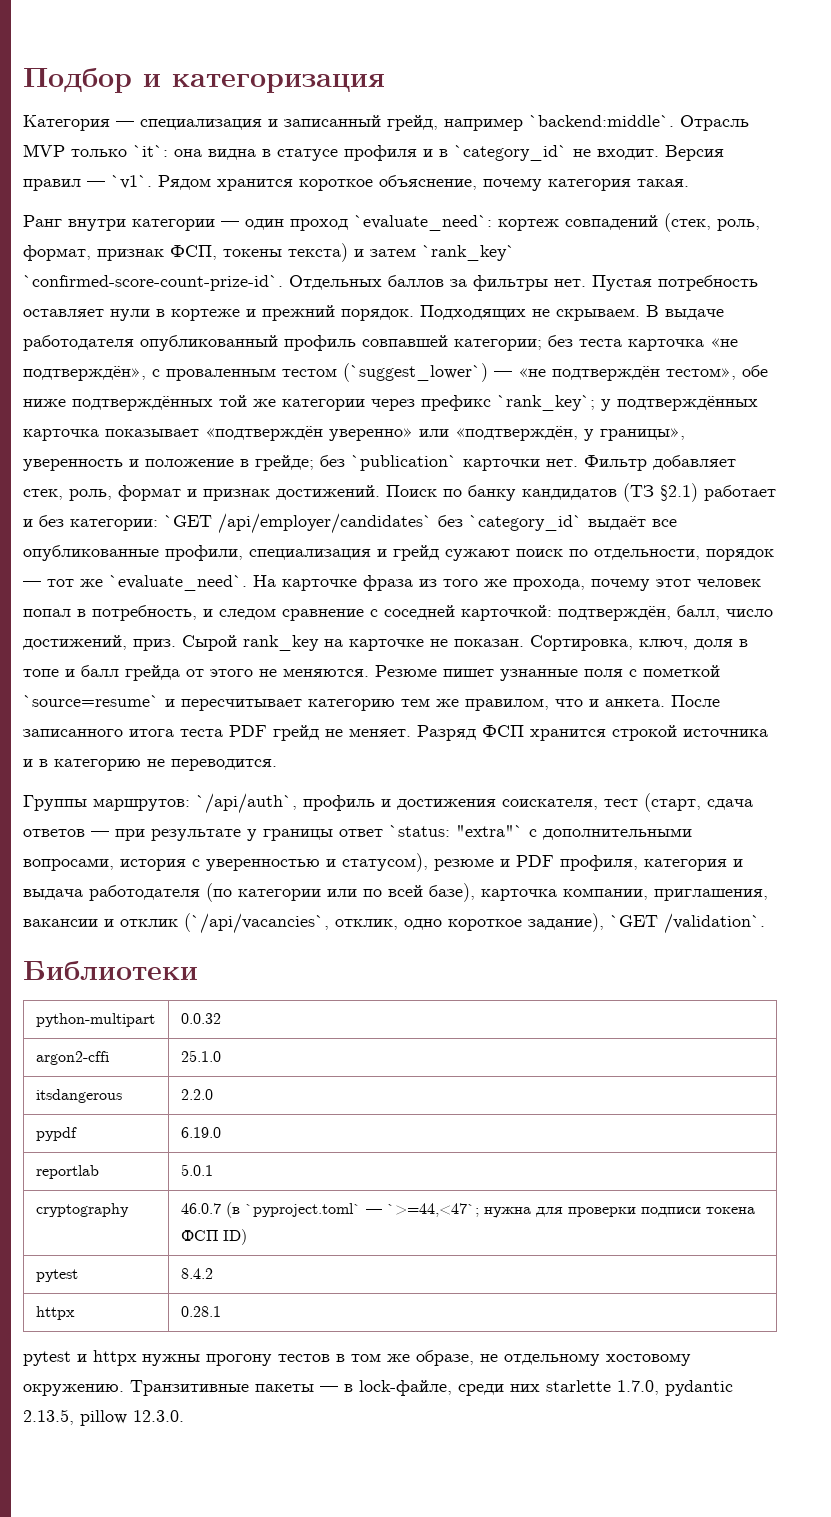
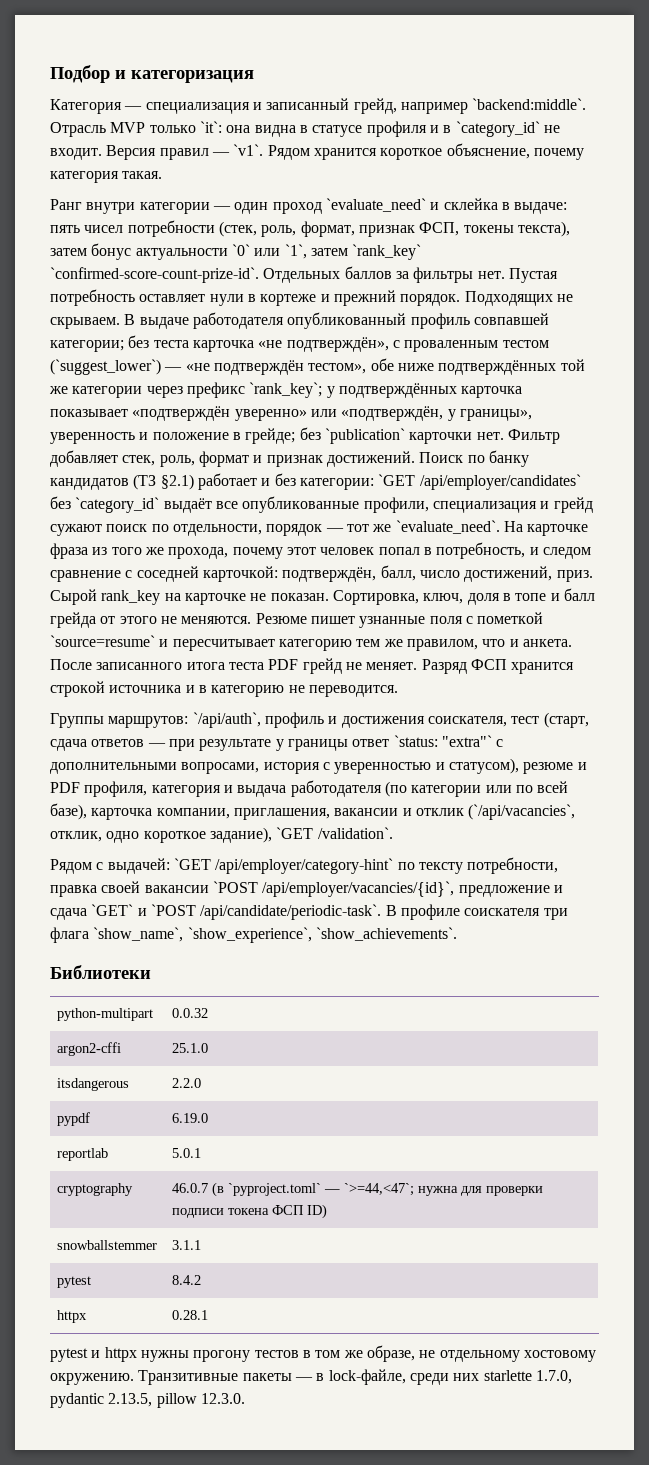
- Ранг внутри категории — один проход `evaluate_need`: кортеж совпадений (стек, роль, формат, признак ФСП, токены текста) и затем `rank_key` `confirmed-score-count-prize-id`.
+ Ранг внутри категории — один проход `evaluate_need` и склейка в выдаче: пять чисел потребности (стек, роль, формат, признак ФСП, токены текста), затем бонус актуальности `0` или `1`, затем `rank_key` `confirmed-score-count-prize-id`.
+ Рядом с выдачей: `GET /api/employer/category-hint` по тексту потребности, правка своей вакансии `POST /api/employer/vacancies/{id}`, предложение и сдача `GET` и `POST /api/candidate/periodic-task`. В профиле соискателя три флага `show_name`, `show_experience`, `show_achievements`.
+ snowballstemmer | 3.1.1

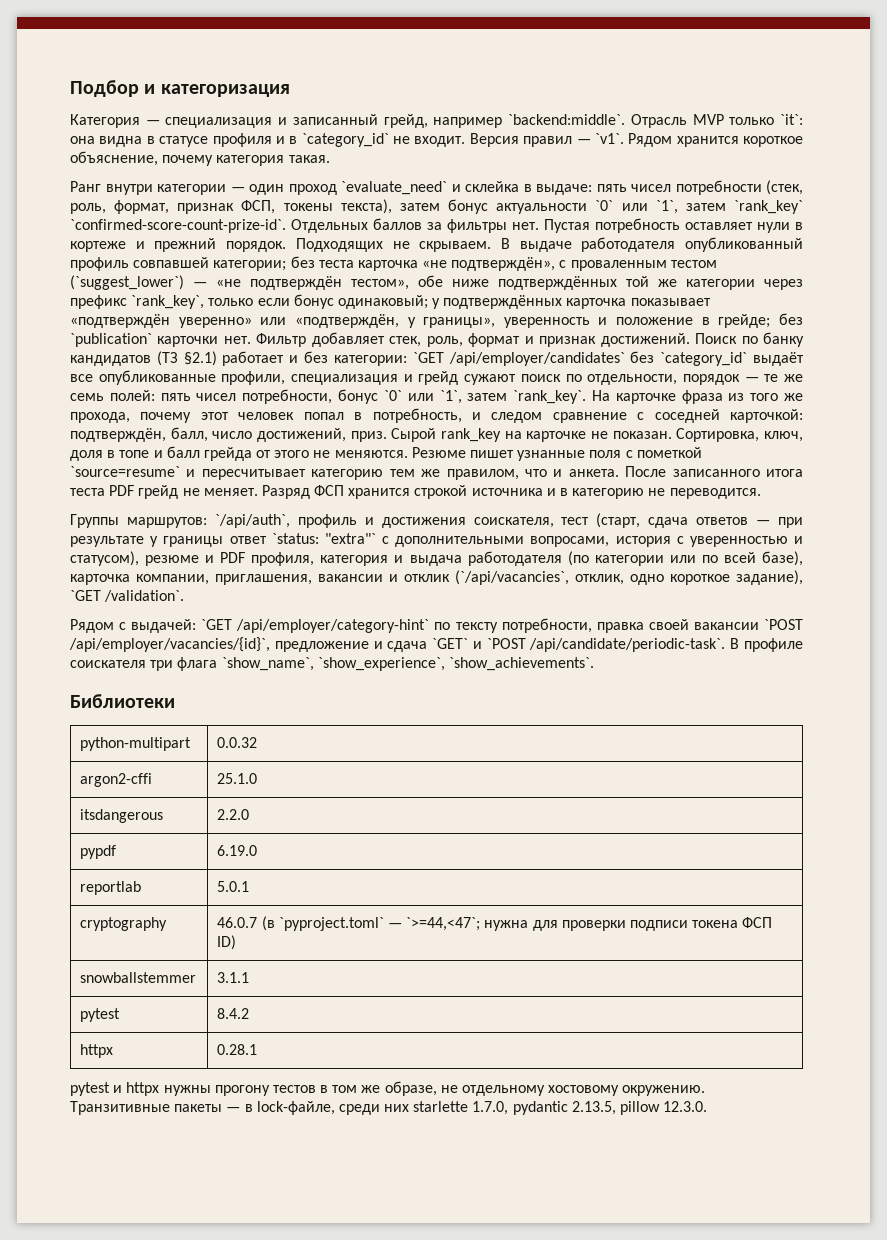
- В выдаче работодателя опубликованный профиль совпавшей категории; без теста карточка «не подтверждён», с проваленным тестом (`suggest_lower`) — «не подтверждён тестом», обе ниже подтверждённых той же категории через префикс `rank_key`; у подтверждённых карточка показывает «подтверждён уверенно» или «подтверждён, у границы», уверенность и положение в грейде; без `publication` карточки нет.
+ В выдаче работодателя опубликованный профиль совпавшей категории; без теста карточка «не подтверждён», с проваленным тестом (`suggest_lower`) — «не подтверждён тестом», обе ниже подтверждённых той же категории через префикс `rank_key`, только если бонус одинаковый; у подтверждённых карточка показывает «подтверждён уверенно» или «подтверждён, у границы», уверенность и положение в грейде; без `publication` карточки нет.
- Поиск по банку кандидатов (ТЗ §2.1) работает и без категории: `GET /api/employer/candidates` без `category_id` выдаёт все опубликованные профили, специализация и грейд сужают поиск по отдельности, порядок — тот же `evaluate_need`.
+ Поиск по банку кандидатов (ТЗ §2.1) работает и без категории: `GET /api/employer/candidates` без `category_id` выдаёт все опубликованные профили, специализация и грейд сужают поиск по отдельности, порядок — те же семь полей: пять чисел потребности, бонус `0` или `1`, затем `rank_key`.

